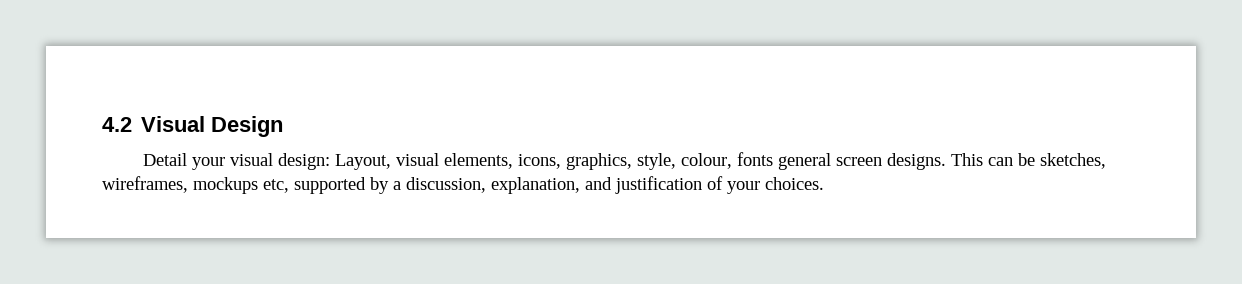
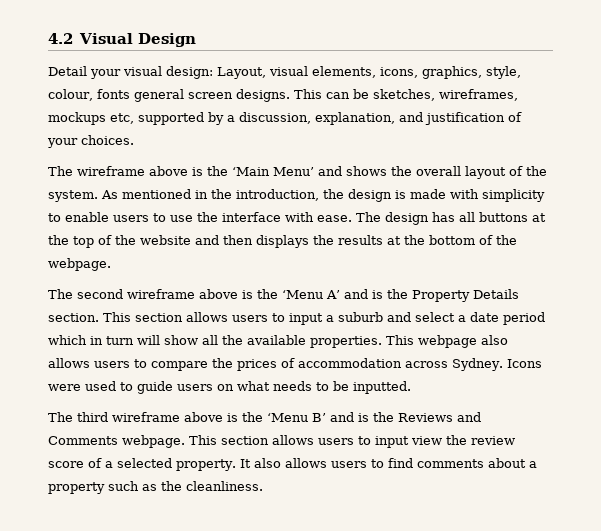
+ The wireframe above is the ‘Main Menu’ and shows the overall layout of the system. As mentioned in the introduction, the design is made with simplicity to enable users to use the interface with ease. The design has all buttons at the top of the website and then displays the results at the bottom of the webpage.
+ The second wireframe above is the ‘Menu A’ and is the Property Details section. This section allows users to input a suburb and select a date period which in turn will show all the available properties. This webpage also allows users to compare the prices of accommodation across Sydney. Icons were used to guide users on what needs to be inputted.
+ The third wireframe above is the ‘Menu B’ and is the Reviews and Comments webpage. This section allows users to input view the review score of a selected property. It also allows users to find comments about a property such as the cleanliness.

